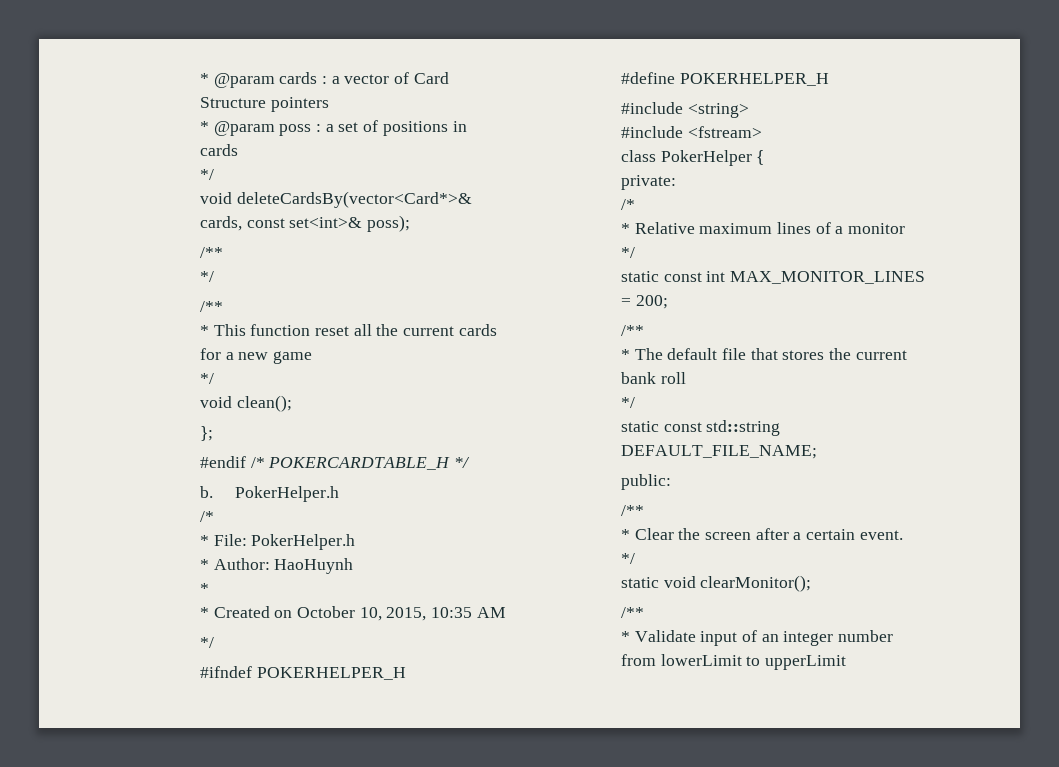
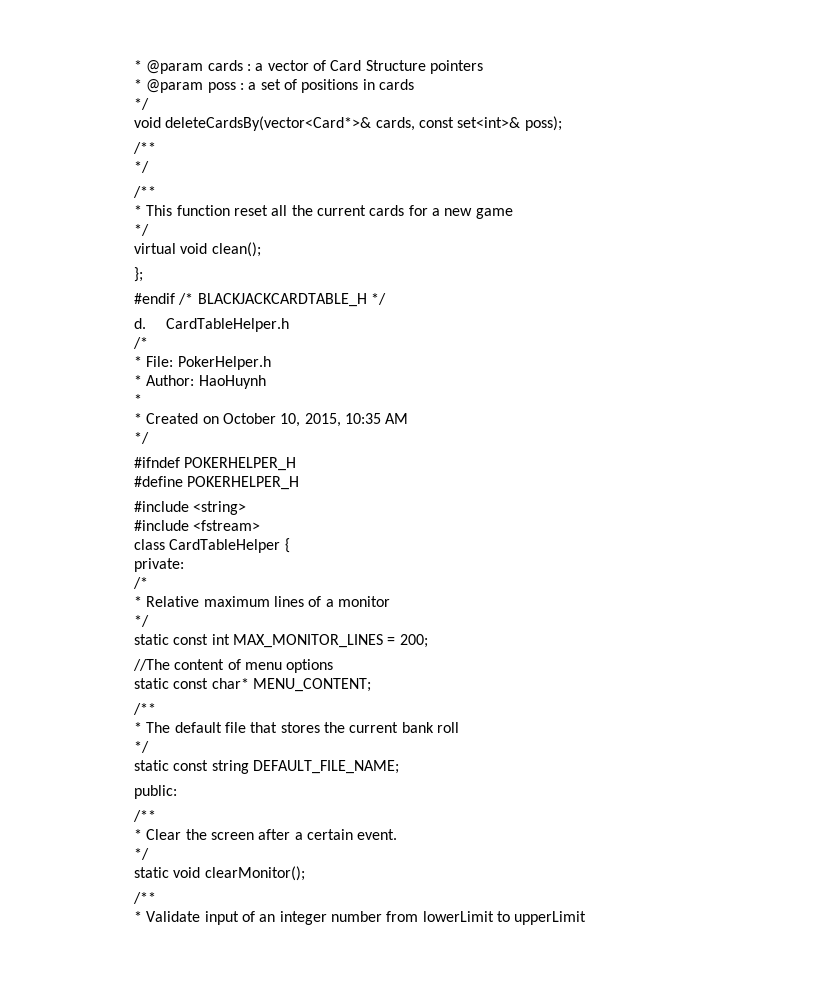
- void clean();
+ virtual void clean();
- #endif /* POKERCARDTABLE_H */
- b. PokerHelper.h
+ #endif /* BLACKJACKCARDTABLE_H */
+ d. CardTableHelper.h
- class PokerHelper {
+ class CardTableHelper {
+ //The content of menu options
+ static const char* MENU_CONTENT;
- static const std::string DEFAULT_FILE_NAME;
+ static const string DEFAULT_FILE_NAME;

